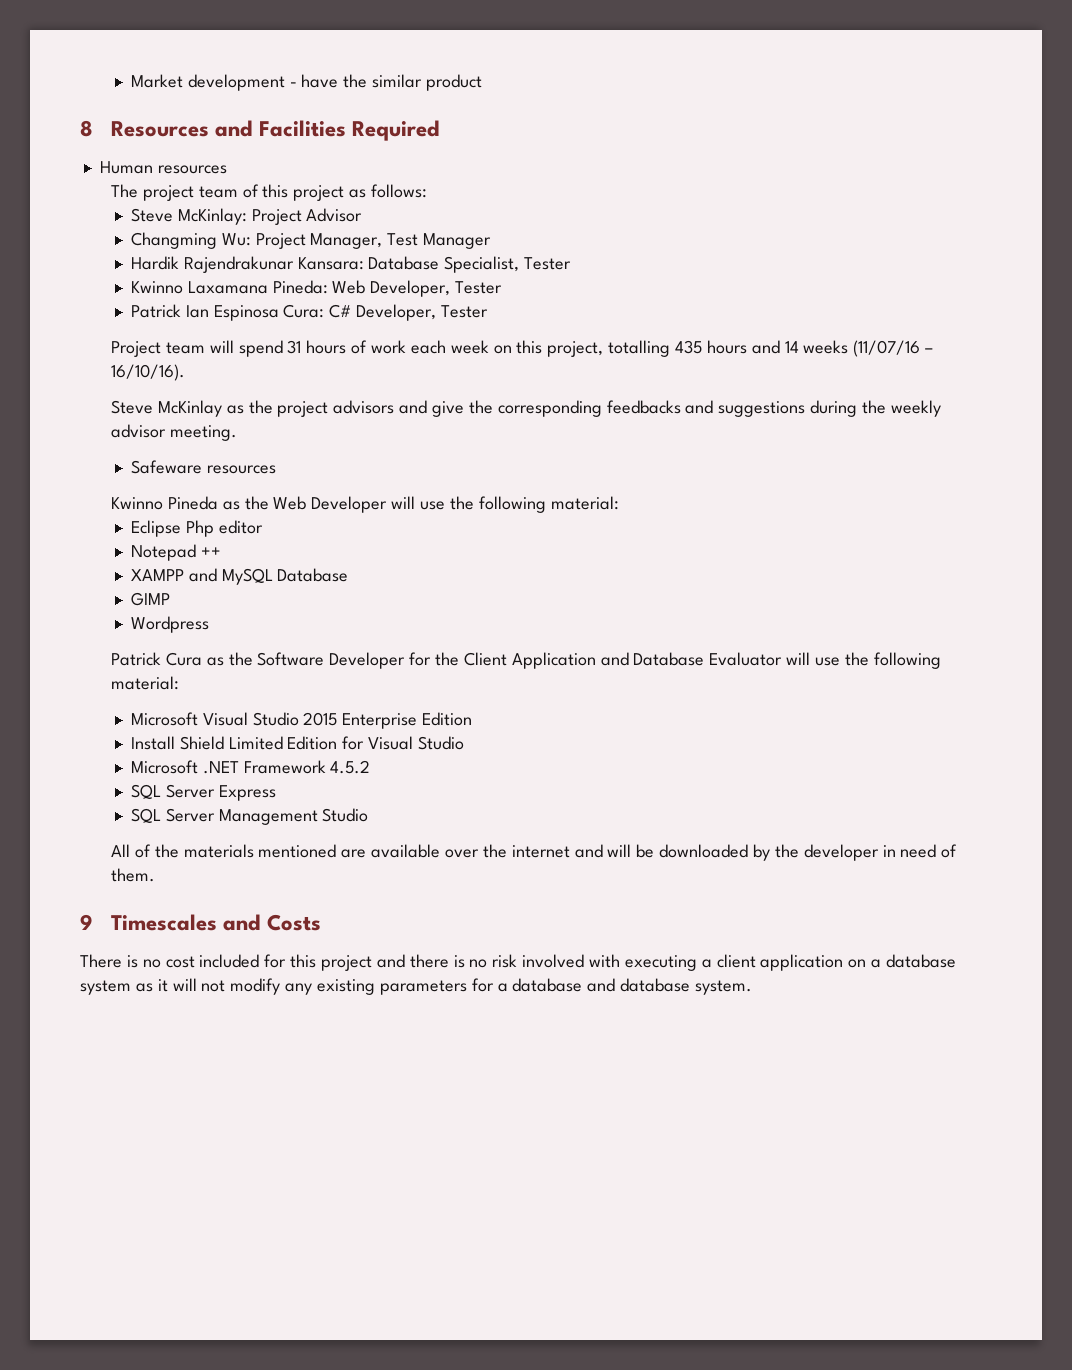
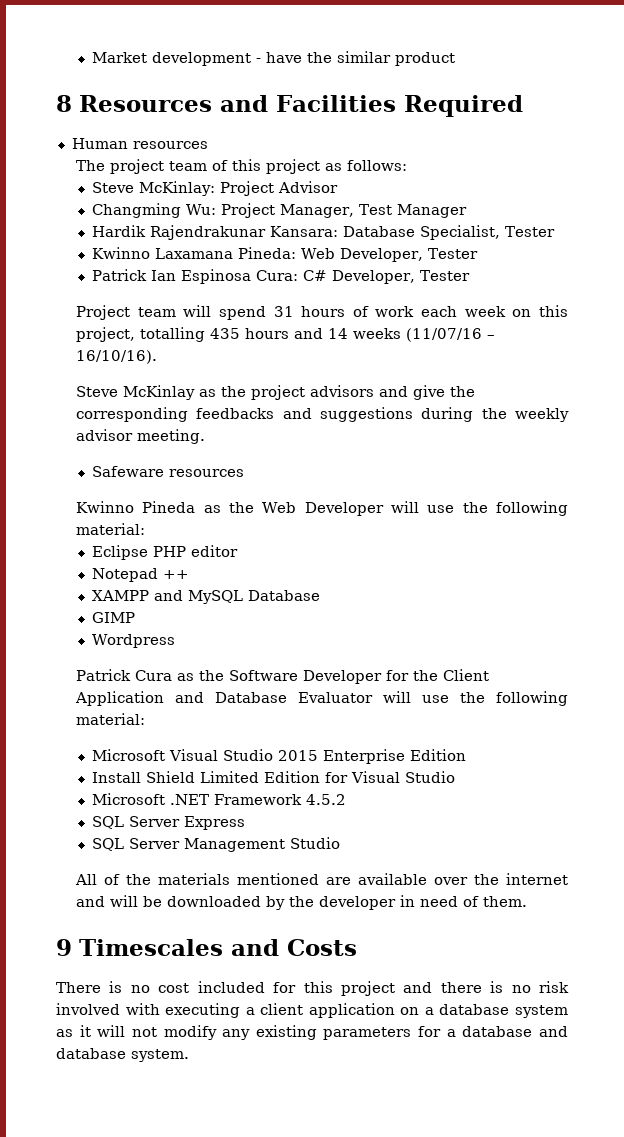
- Eclipse Php editor
+ Eclipse PHP editor

